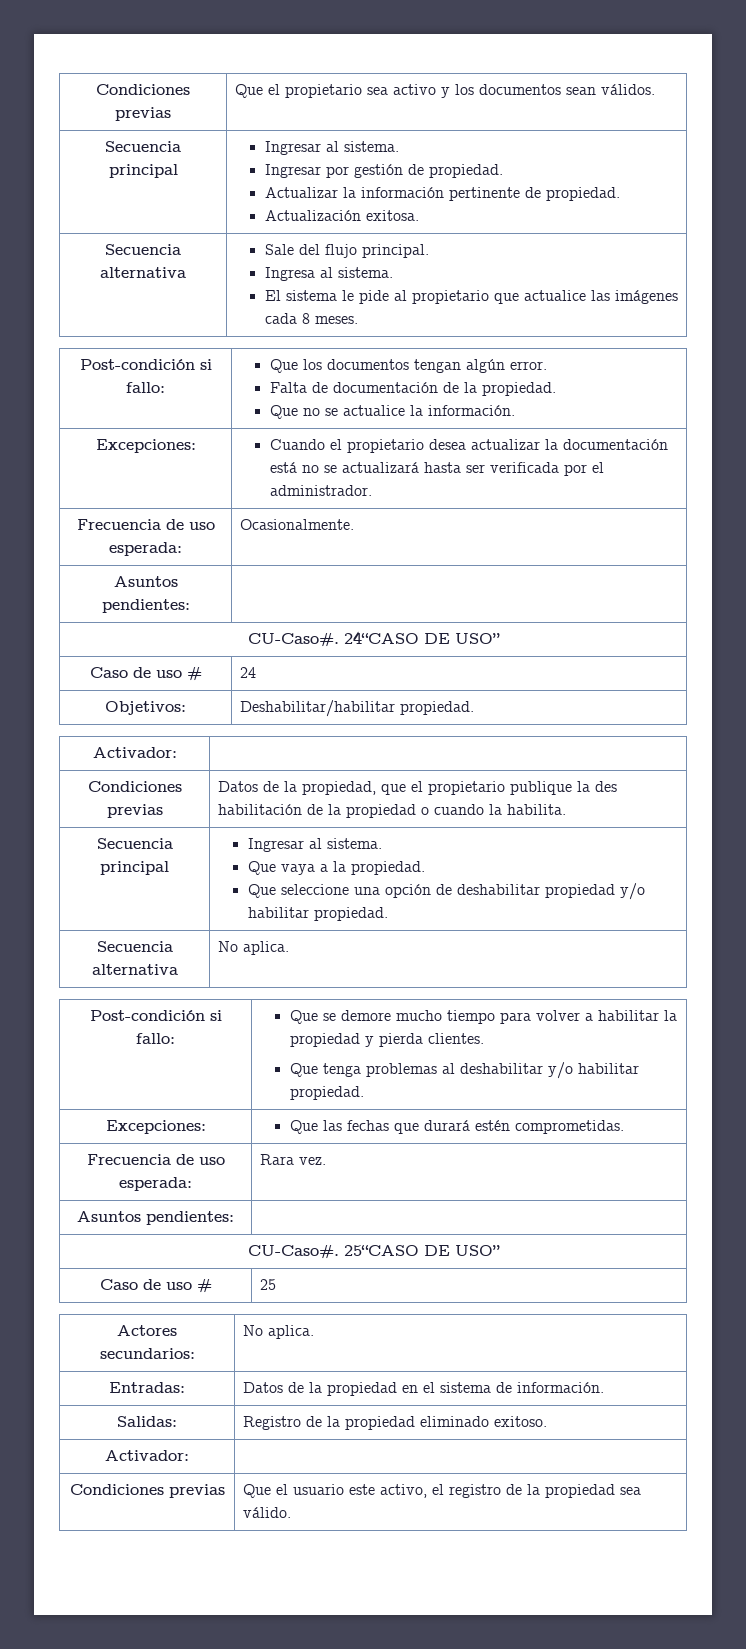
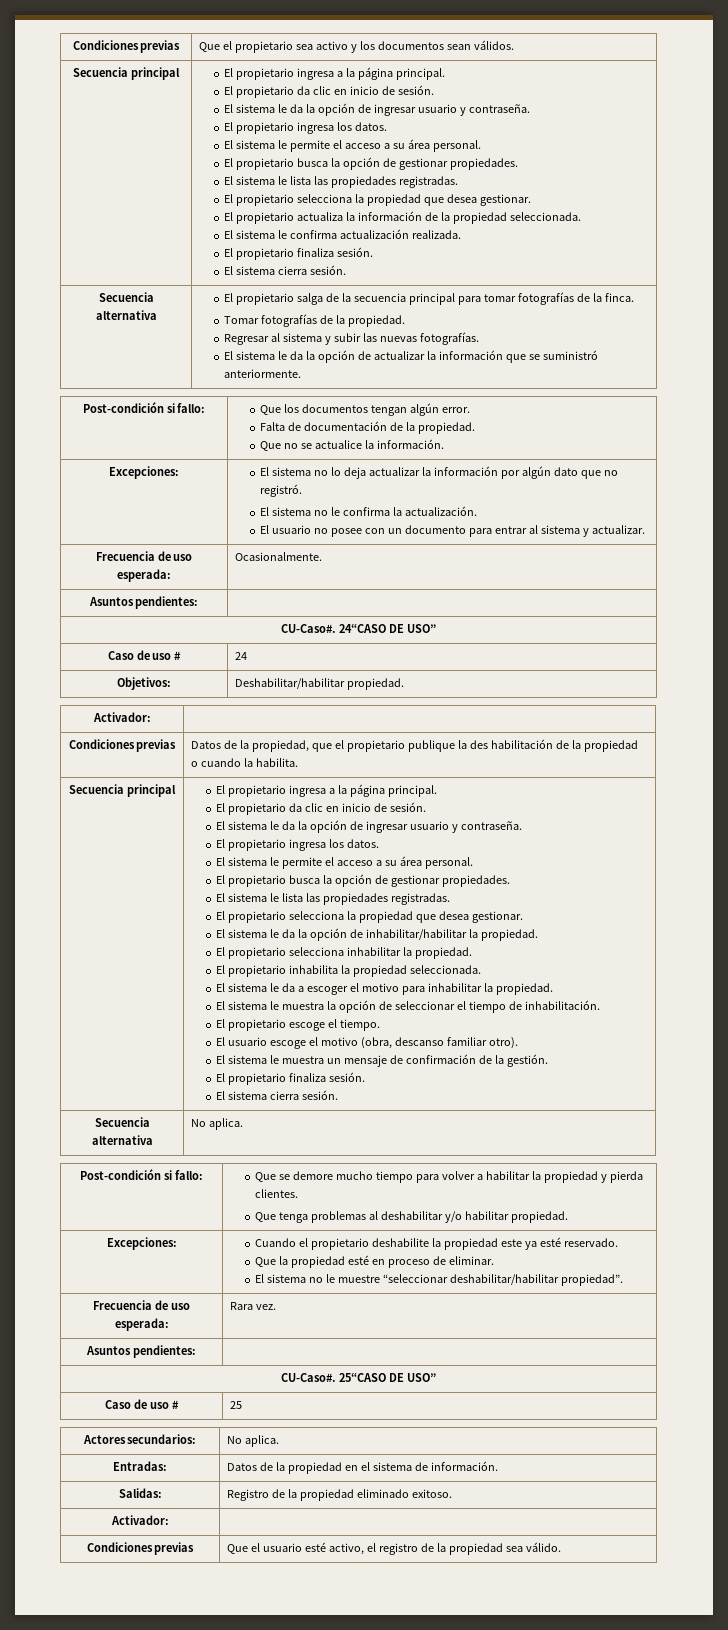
  Condiciones previas | Que el propietario sea activo y los documentos sean válidos.
- Secuencia principal | Ingresar al sistema.
- Ingresar por gestión de propiedad.
- Actualizar la información pertinente de propiedad.
- Actualización exitosa.
- Secuencia alternativa | Sale del flujo principal.
- Ingresa al sistema.
- El sistema le pide al propietario que actualice las imágenes cada 8 meses.
+ Secuencia principal | El propietario ingresa a la página principal.
+ El propietario da clic en inicio de sesión.
+ El sistema le da la opción de ingresar usuario y contraseña.
+ El propietario ingresa los datos.
+ El sistema le permite el acceso a su área personal.
+ El propietario busca la opción de gestionar propiedades.
+ El sistema le lista las propiedades registradas.
+ El propietario selecciona la propiedad que desea gestionar.
+ El propietario actualiza la información de la propiedad seleccionada.
+ El sistema le confirma actualización realizada.
+ El propietario finaliza sesión.
+ El sistema cierra sesión.
+ Secuencia alternativa | El propietario salga de la secuencia principal para tomar fotografías de la finca.
+ Tomar fotografías de la propiedad.
+ Regresar al sistema y subir las nuevas fotografías.
+ El sistema le da la opción de actualizar la información que se suministró anteriormente.
- Excepciones: | Cuando el propietario desea actualizar la documentación está no se actualizará hasta ser verificada por el administrador.
+ Excepciones: | El sistema no lo deja actualizar la información por algún dato que no registró.
+ El sistema no le confirma la actualización.
+ El usuario no posee con un documento para entrar al sistema y actualizar.
  Condiciones previas | Datos de la propiedad, que el propietario publique la des habilitación de la propiedad o cuando la habilita.
- Secuencia principal | Ingresar al sistema.
- Que vaya a la propiedad.
- Que seleccione una opción de deshabilitar propiedad y/o habilitar propiedad.
+ Secuencia principal | El propietario ingresa a la página principal.
+ El propietario da clic en inicio de sesión.
+ El sistema le da la opción de ingresar usuario y contraseña.
+ El propietario ingresa los datos.
+ El sistema le permite el acceso a su área personal.
+ El propietario busca la opción de gestionar propiedades.
+ El sistema le lista las propiedades registradas.
+ El propietario selecciona la propiedad que desea gestionar.
+ El sistema le da la opción de inhabilitar/habilitar la propiedad.
+ El propietario selecciona inhabilitar la propiedad.
+ El propietario inhabilita la propiedad seleccionada.
+ El sistema le da a escoger el motivo para inhabilitar la propiedad.
+ El sistema le muestra la opción de seleccionar el tiempo de inhabilitación.
+ El propietario escoge el tiempo.
+ El usuario escoge el motivo (obra, descanso familiar otro).
+ El sistema le muestra un mensaje de confirmación de la gestión.
+ El propietario finaliza sesión.
+ El sistema cierra sesión.
- Excepciones: | Que las fechas que durará estén comprometidas.
+ Excepciones: | Cuando el propietario deshabilite la propiedad este ya esté reservado.
+ Que la propiedad esté en proceso de eliminar.
+ El sistema no le muestre “seleccionar deshabilitar/habilitar propiedad”.
- Condiciones previas | Que el usuario este activo, el registro de la propiedad sea válido.
+ Condiciones previas | Que el usuario esté activo, el registro de la propiedad sea válido.

